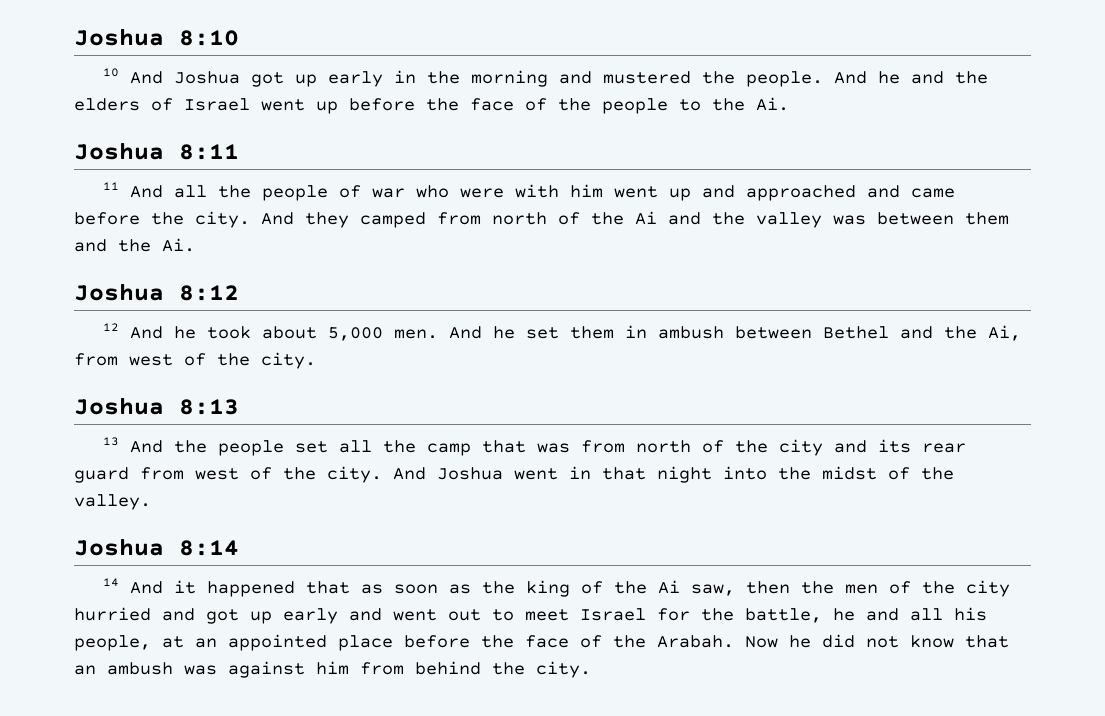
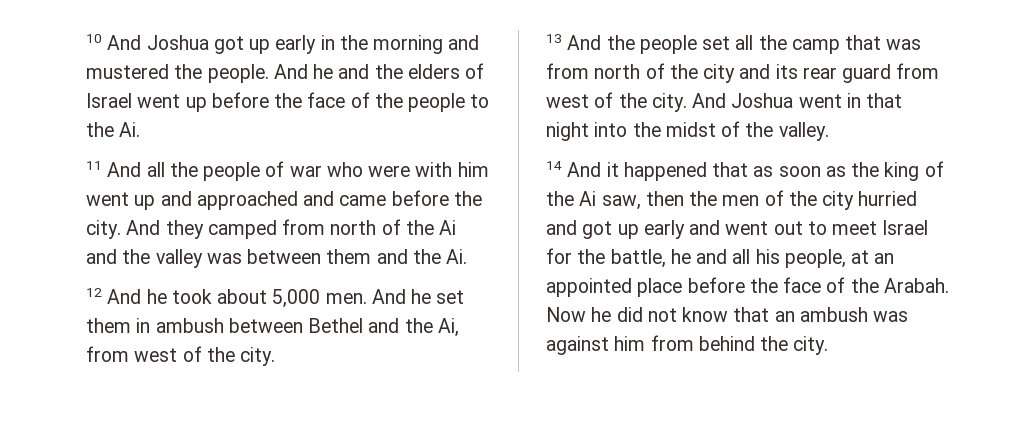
- Joshua 8:10
- Joshua 8:11
- Joshua 8:12
- Joshua 8:13
- Joshua 8:14

